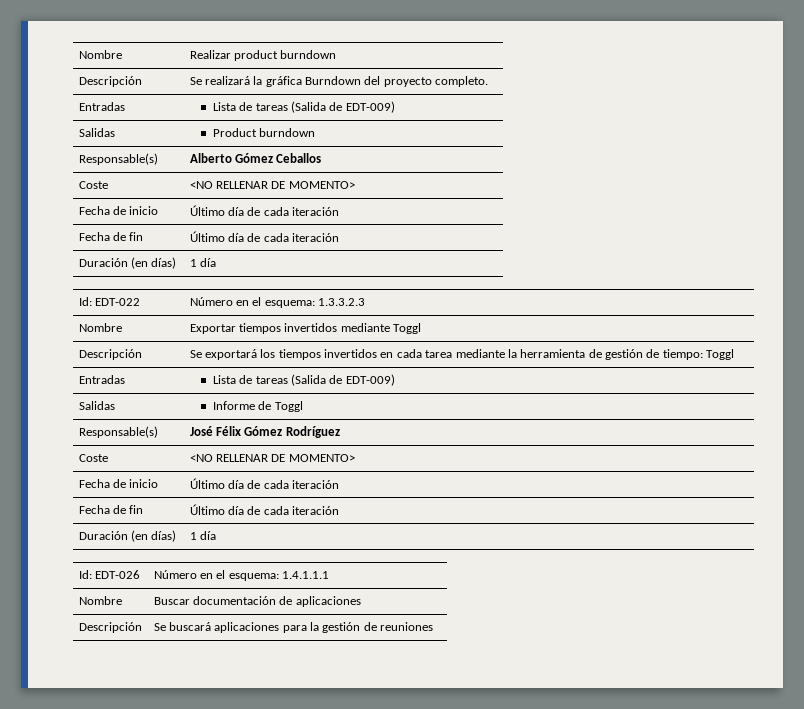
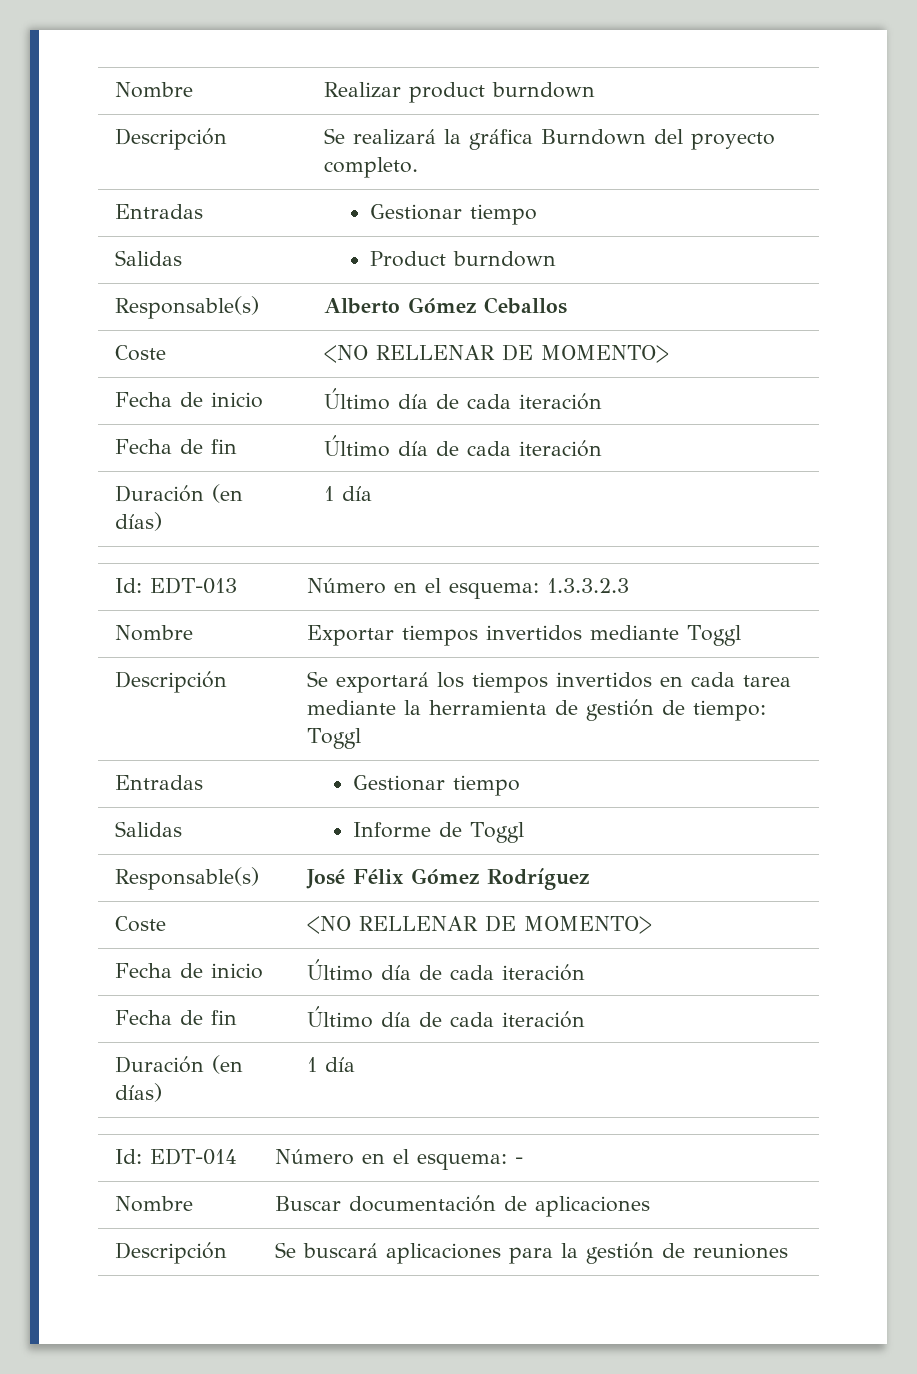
  Descripción | Se realizará la gráfica Burndown del proyecto completo.
- Entradas | Lista de tareas (Salida de EDT-009)
+ Entradas | Gestionar tiempo
- Id: EDT-022 | Número en el esquema: 1.3.3.2.3
+ Id: EDT-013 | Número en el esquema: 1.3.3.2.3
  Descripción | Se exportará los tiempos invertidos en cada tarea mediante la herramienta de gestión de tiempo: Toggl
- Entradas | Lista de tareas (Salida de EDT-009)
+ Entradas | Gestionar tiempo
- Id: EDT-026 | Número en el esquema: 1.4.1.1.1
+ Id: EDT-014 | Número en el esquema: -

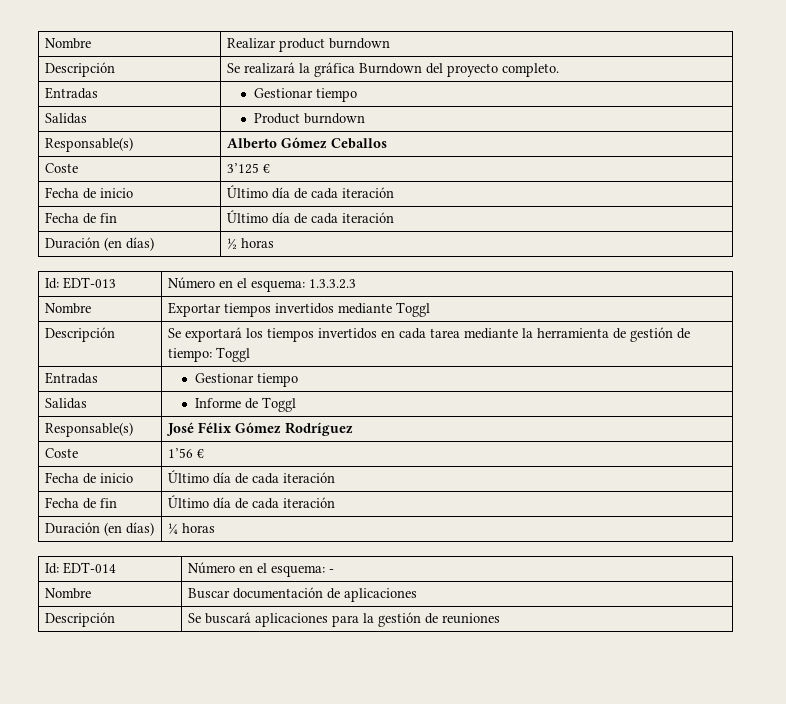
  Responsable(s) | Alberto Gómez Ceballos
- Coste | <NO RELLENAR DE MOMENTO>
+ Coste | 3’125 €
  Fecha de inicio | Último día de cada iteración
  Fecha de fin | Último día de cada iteración
- Duración (en días) | 1 día
+ Duración (en días) | ½ horas
  Responsable(s) | José Félix Gómez Rodríguez
- Coste | <NO RELLENAR DE MOMENTO>
+ Coste | 1’56 €
  Fecha de inicio | Último día de cada iteración
  Fecha de fin | Último día de cada iteración
- Duración (en días) | 1 día
+ Duración (en días) | ¼ horas

